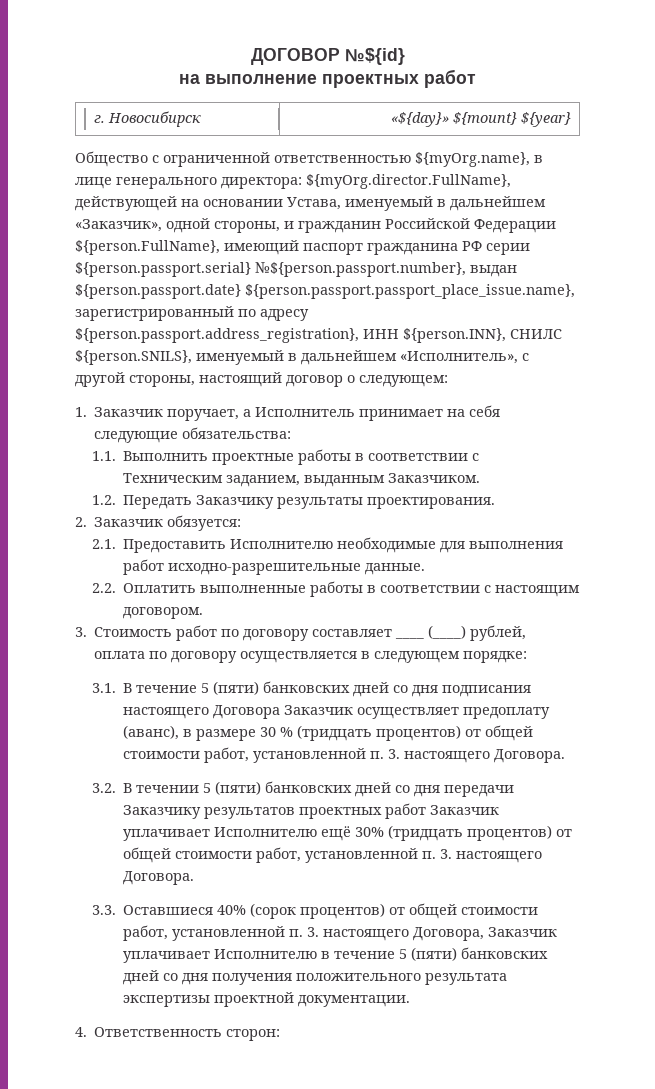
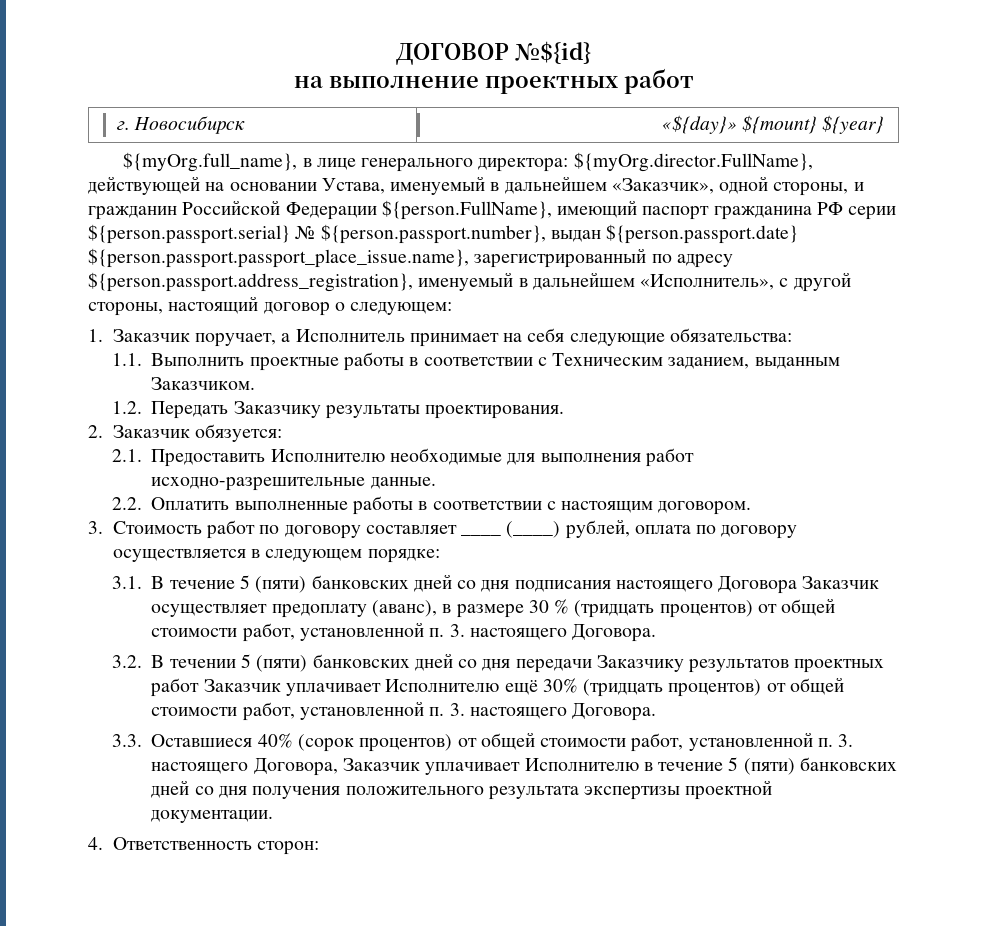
- Общество с ограниченной ответственностью ${myOrg.name}, в лице генерального директора: ${myOrg.director.FullName}, действующей на основании Устава, именуемый в дальнейшем «Заказчик», одной стороны, и гражданин Российской Федерации ${person.FullName}, имеющий паспорт гражданина РФ серии ${person.passport.serial} №${person.passport.number}, выдан ${person.passport.date} ${person.passport.passport_place_issue.name}, зарегистрированный по адресу ${person.passport.address_registration}, ИНН ${person.INN}, СНИЛС ${person.SNILS}, именуемый в дальнейшем «Исполнитель», с другой стороны, настоящий договор о следующем:
+ ${myOrg.full_name}, в лице генерального директора: ${myOrg.director.FullName}, действующей на основании Устава, именуемый в дальнейшем «Заказчик», одной стороны, и гражданин Российской Федерации ${person.FullName}, имеющий паспорт гражданина РФ серии ${person.passport.serial} № ${person.passport.number}, выдан ${person.passport.date} ${person.passport.passport_place_issue.name}, зарегистрированный по адресу ${person.passport.address_registration}, именуемый в дальнейшем «Исполнитель», с другой стороны, настоящий договор о следующем:

